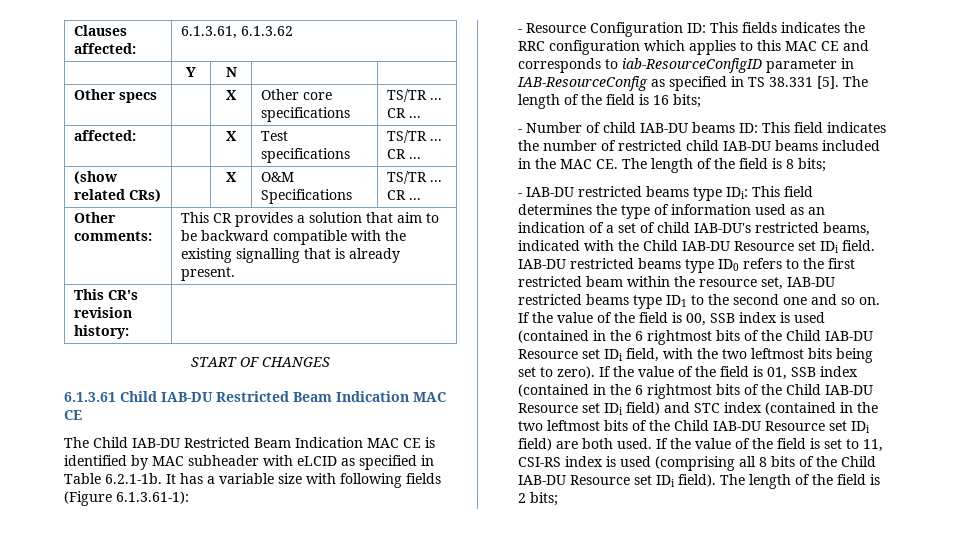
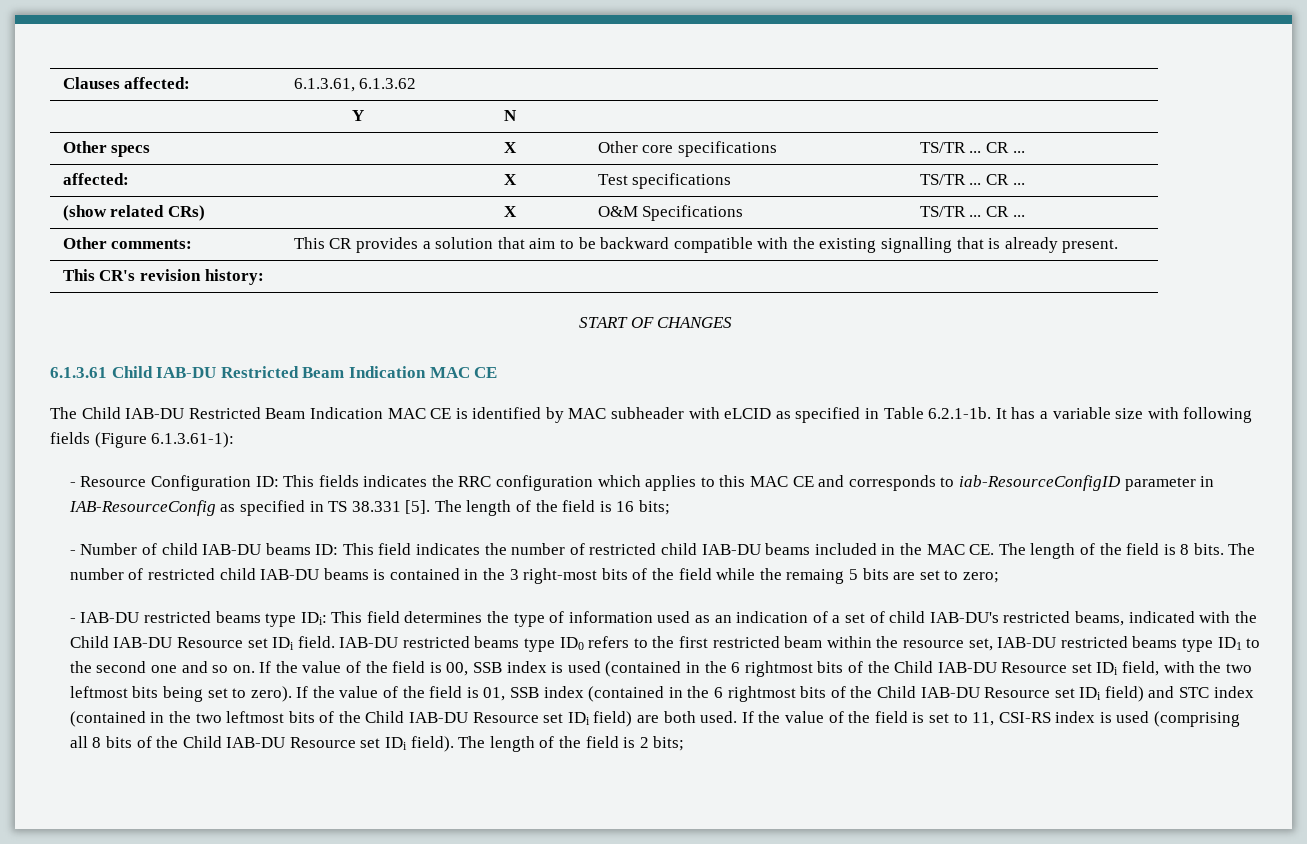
- - Number of child IAB-DU beams ID: This field indicates the number of restricted child IAB-DU beams included in the MAC CE. The length of the field is 8 bits;
+ - Number of child IAB-DU beams ID: This field indicates the number of restricted child IAB-DU beams included in the MAC CE. The length of the field is 8 bits. The number of restricted child IAB-DU beams is contained in the 3 right-most bits of the field while the remaing 5 bits are set to zero;

